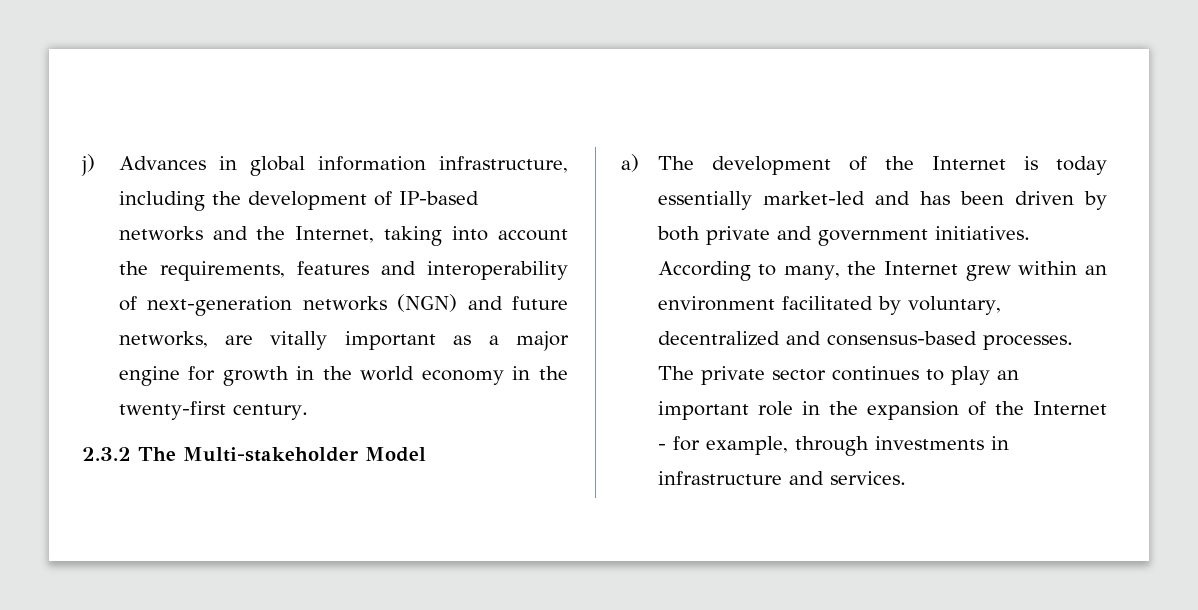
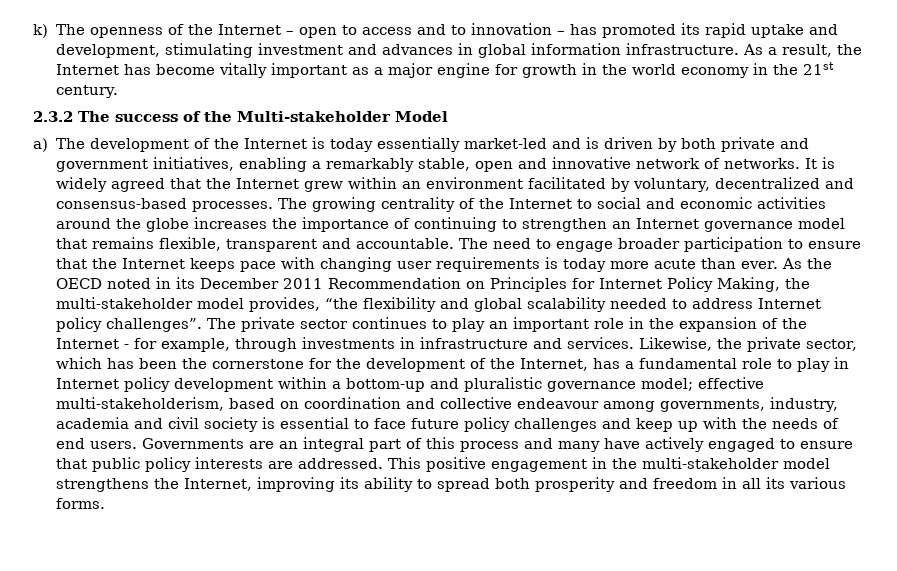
- j) Advances in global information infrastructure, including the development of IP-based networks and the Internet, taking into account the requirements, features and interoperability of next-generation networks (NGN) and future networks, are vitally important as a major engine for growth in the world economy in the twenty-first century.
+ k) The openness of the Internet – open to access and to innovation – has promoted its rapid uptake and development, stimulating investment and advances in global information infrastructure. As a result, the Internet has become vitally important as a major engine for growth in the world economy in the 21st century.
- 2.3.2 The Multi-stakeholder Model
+ 2.3.2 The success of the Multi-stakeholder Model
- a) The development of the Internet is today essentially market-led and has been driven by both private and government initiatives. According to many, the Internet grew within an environment facilitated by voluntary, decentralized and consensus-based processes.
+ a) The development of the Internet is today essentially market-led and is driven by both private and government initiatives, enabling a remarkably stable, open and innovative network of networks. It is widely agreed that the Internet grew within an environment facilitated by voluntary, decentralized and consensus-based processes.
- The private sector continues to play an important role in the expansion of the Internet - for example, through investments in infrastructure and services.
+ The growing centrality of the Internet to social and economic activities around the globe increases the importance of continuing to strengthen an Internet governance model that remains flexible, transparent and accountable. The need to engage broader participation to ensure that the Internet keeps pace with changing user requirements is today more acute than ever. As the OECD noted in its December 2011 Recommendation on Principles for Internet Policy Making, the multi-stakeholder model provides, “the flexibility and global scalability needed to address Internet policy challenges”. The private sector continues to play an important role in the expansion of the Internet - for example, through investments in infrastructure and services.
+ Likewise, the private sector, which has been the cornerstone for the development of the Internet, has a fundamental role to play in Internet policy development within a bottom-up and pluralistic governance model; effective multi-stakeholderism, based on coordination and collective endeavour among governments, industry, academia and civil society is essential to face future policy challenges and keep up with the needs of end users. Governments are an integral part of this process and many have actively engaged to ensure that public policy interests are addressed. This positive engagement in the multi-stakeholder model strengthens the Internet, improving its ability to spread both prosperity and freedom in all its various forms.

